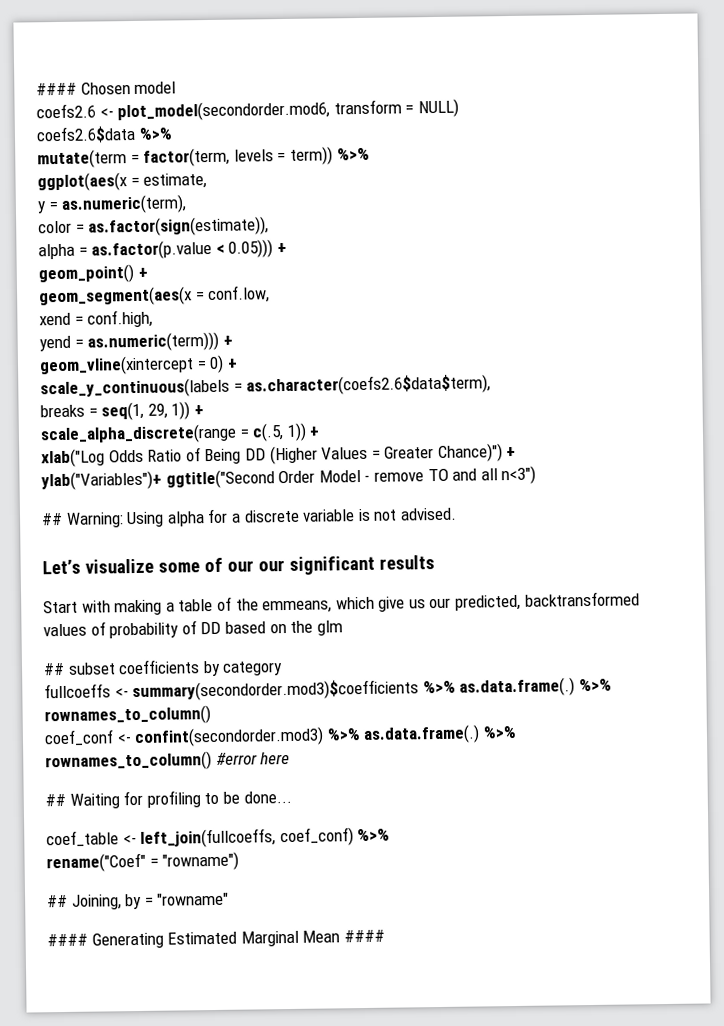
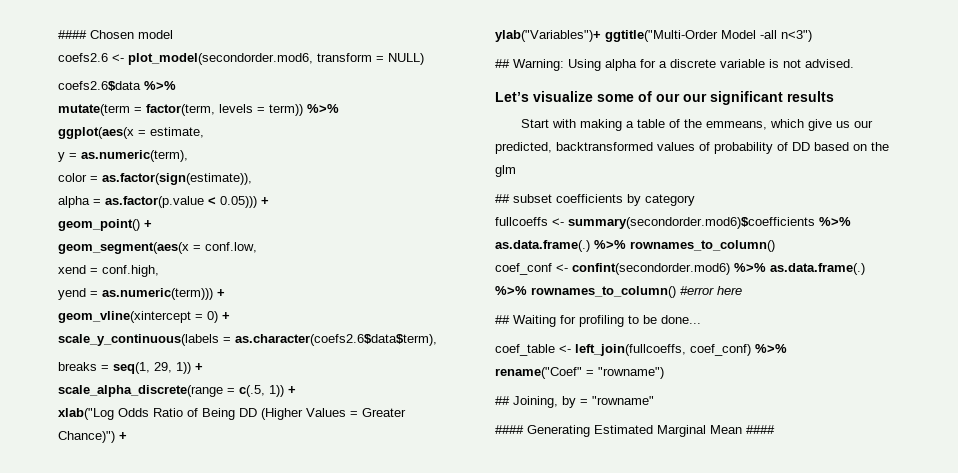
- ylab("Variables")+ ggtitle("Second Order Model - remove TO and all n<3")
+ ylab("Variables")+ ggtitle("Multi-Order Model -all n<3")
- fullcoeffs <- summary(secondorder.mod3)$coefficients %>% as.data.frame(.) %>% rownames_to_column()
+ fullcoeffs <- summary(secondorder.mod6)$coefficients %>% as.data.frame(.) %>% rownames_to_column()
- coef_conf <- confint(secondorder.mod3) %>% as.data.frame(.) %>% rownames_to_column() #error here
+ coef_conf <- confint(secondorder.mod6) %>% as.data.frame(.) %>% rownames_to_column() #error here

